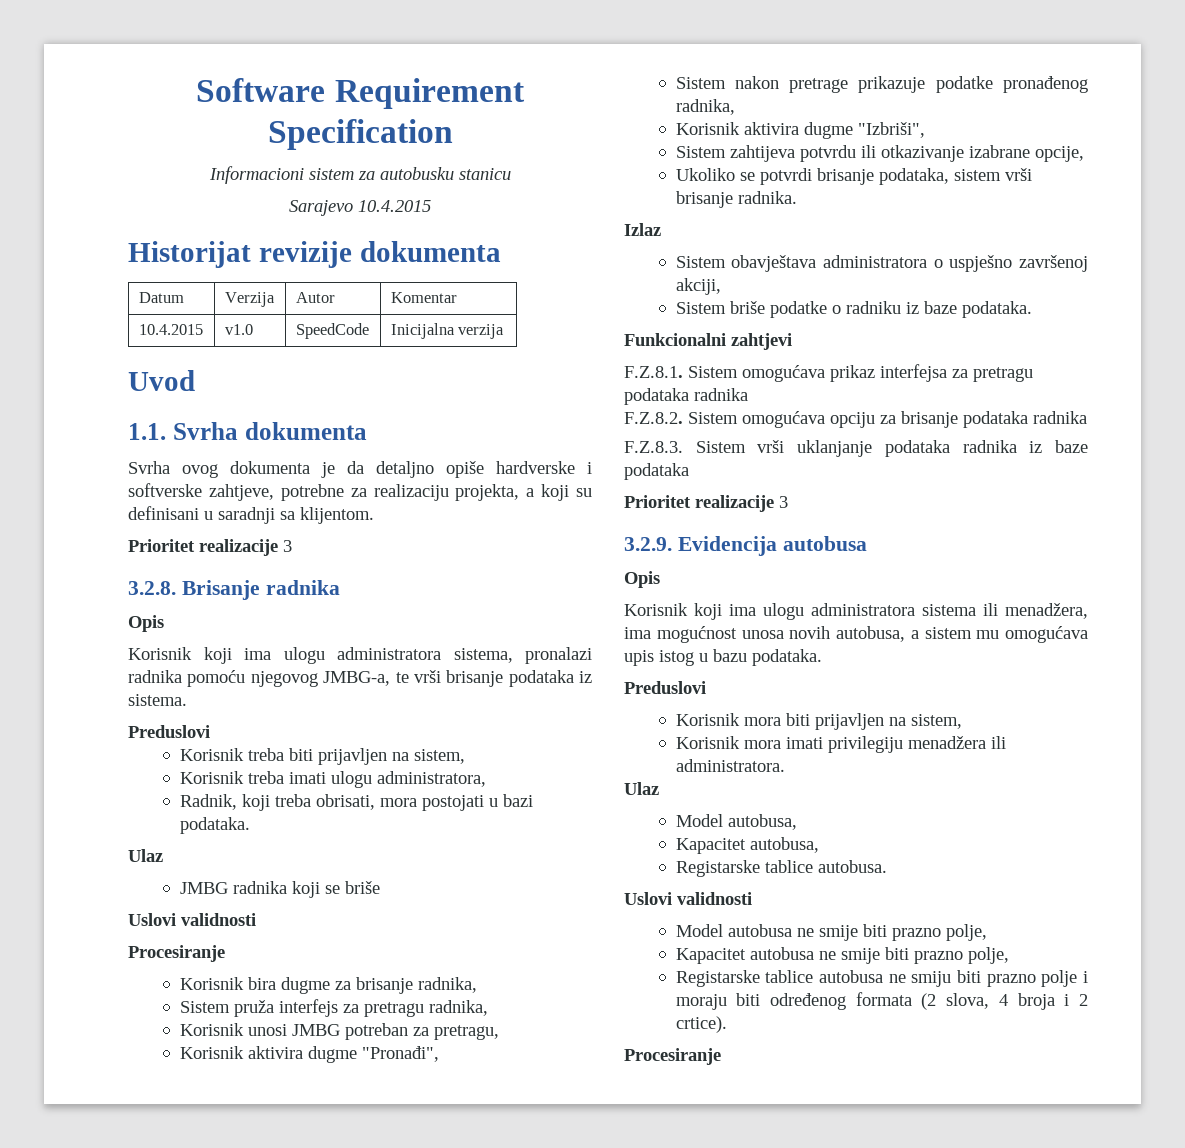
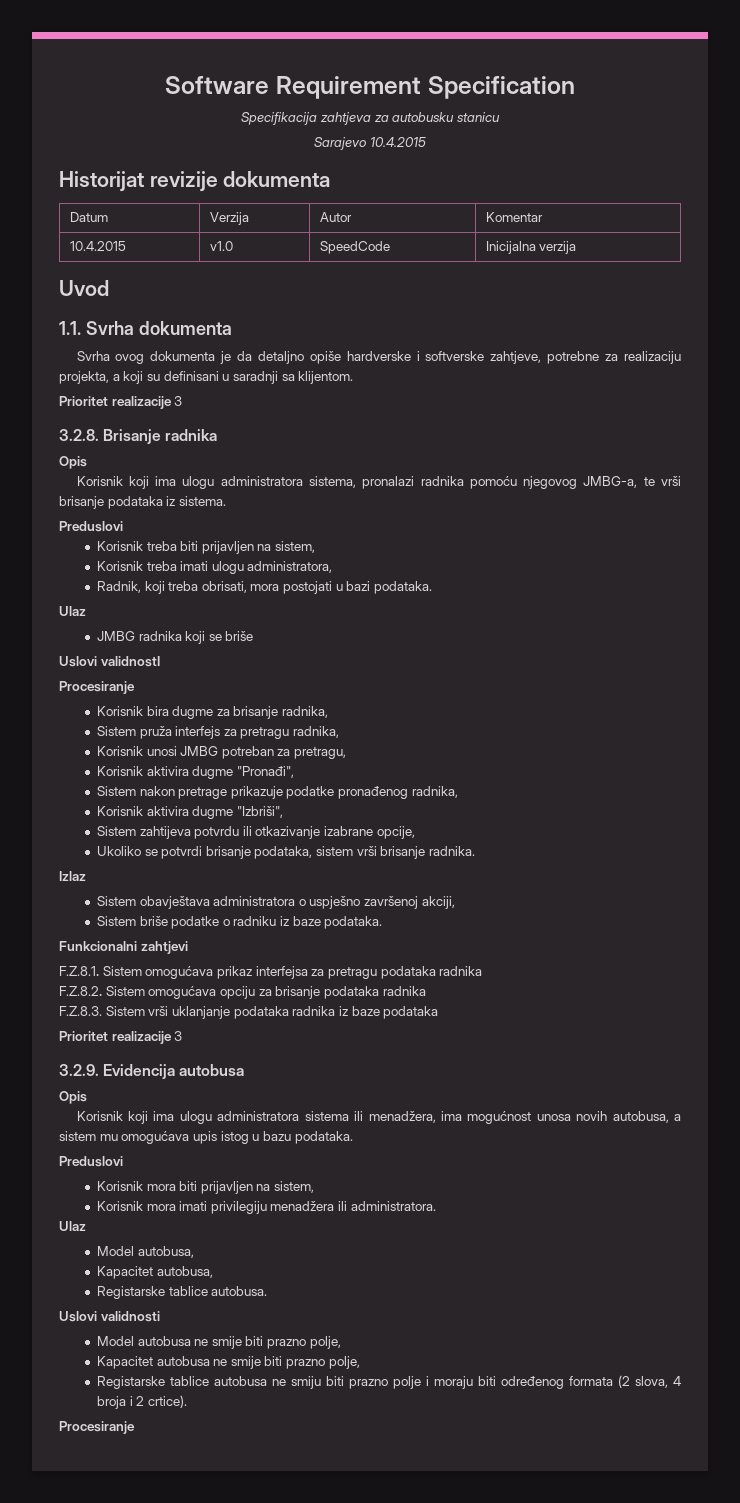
- Informacioni sistem za autobusku stanicu
+ Specifikacija zahtjeva za autobusku stanicu
  JMBG radnika koji se briše
- Uslovi validnosti
+ Uslovi validnostI

